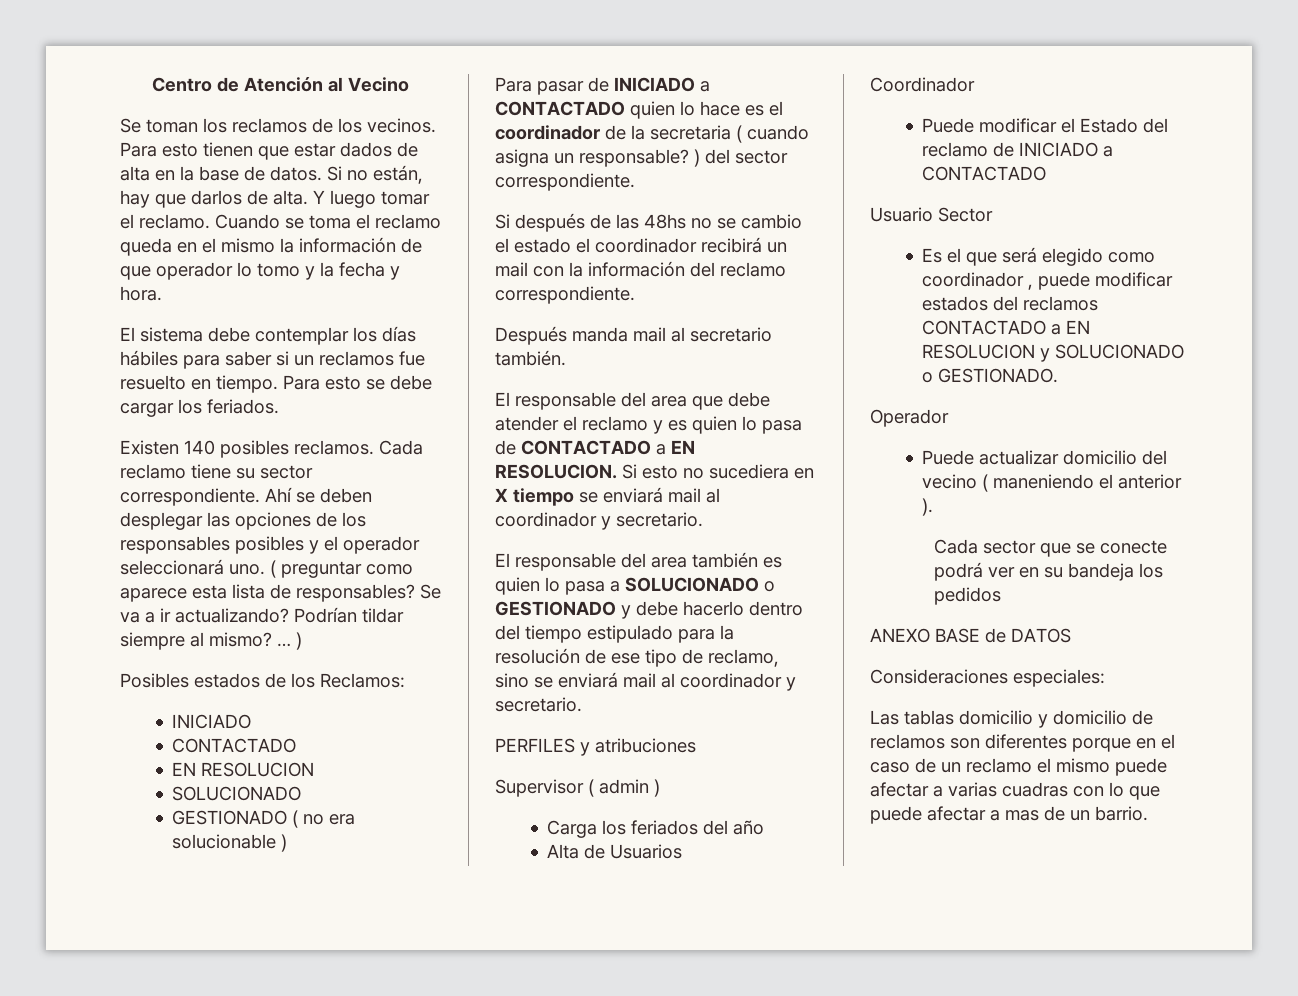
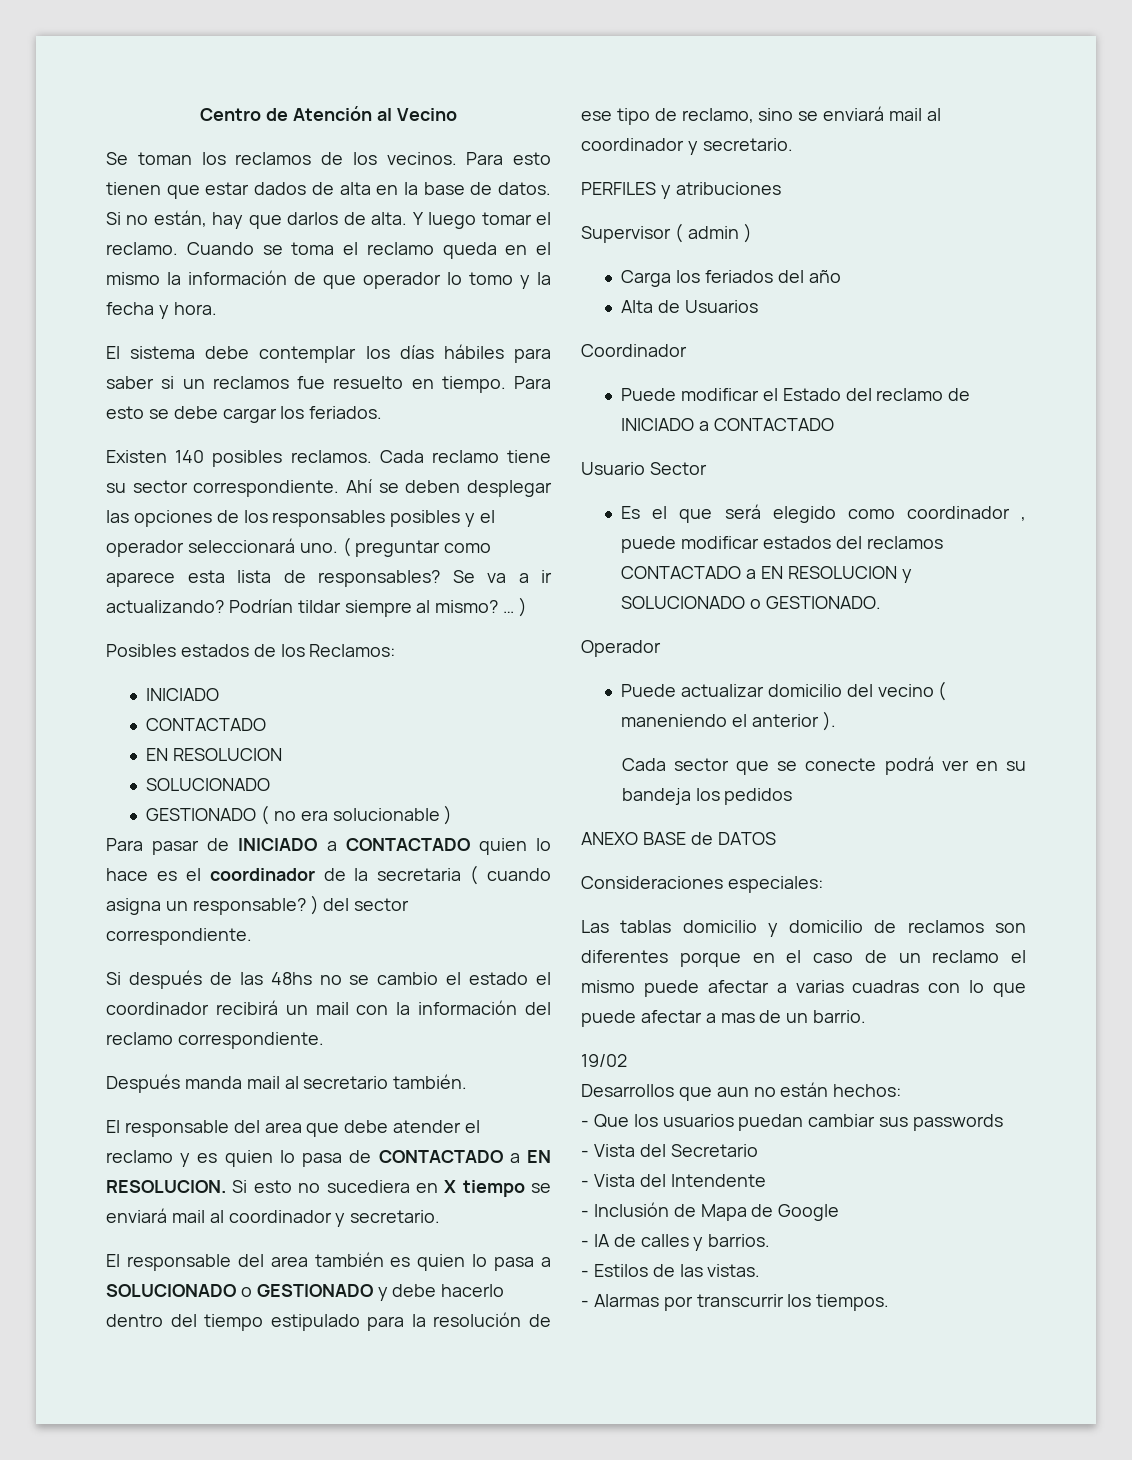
+ 19/02
+ Desarrollos que aun no están hechos:
+ - Que los usuarios puedan cambiar sus passwords
+ - Vista del Secretario
+ - Vista del Intendente
+ - Inclusión de Mapa de Google
+ - IA de calles y barrios.
+ - Estilos de las vistas.
+ - Alarmas por transcurrir los tiempos.

